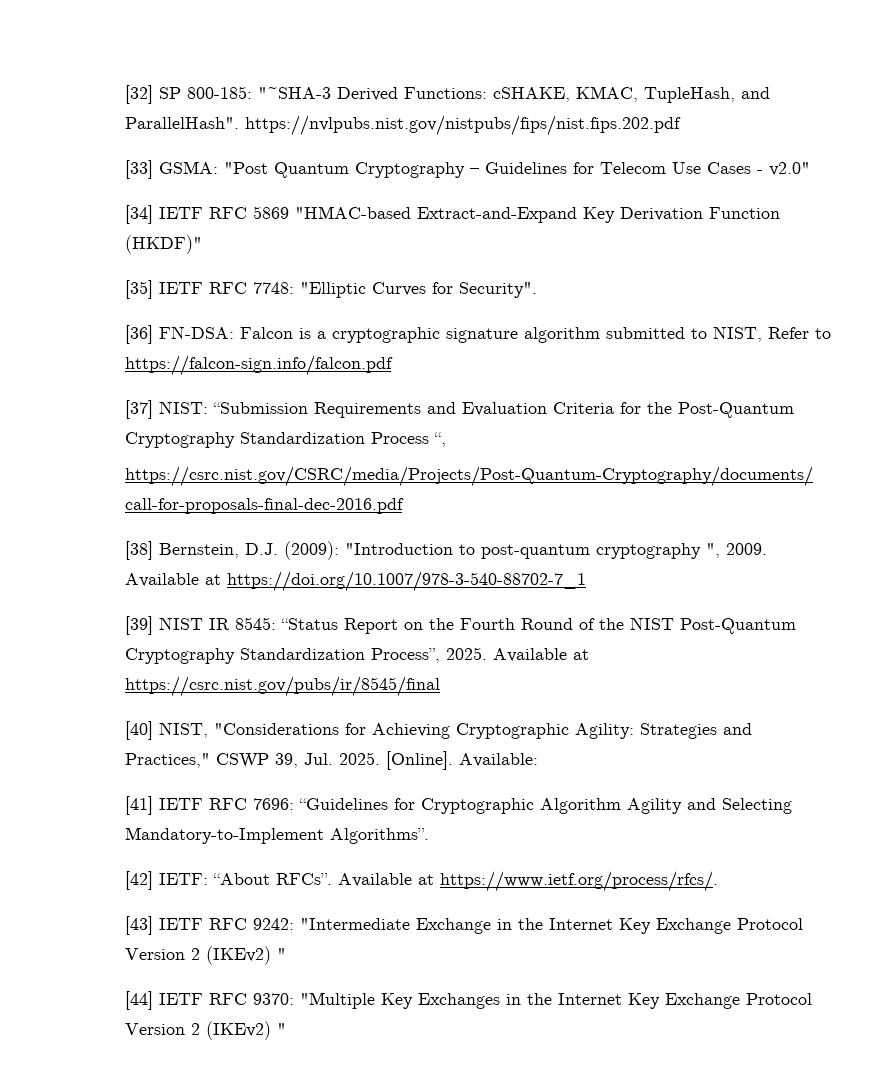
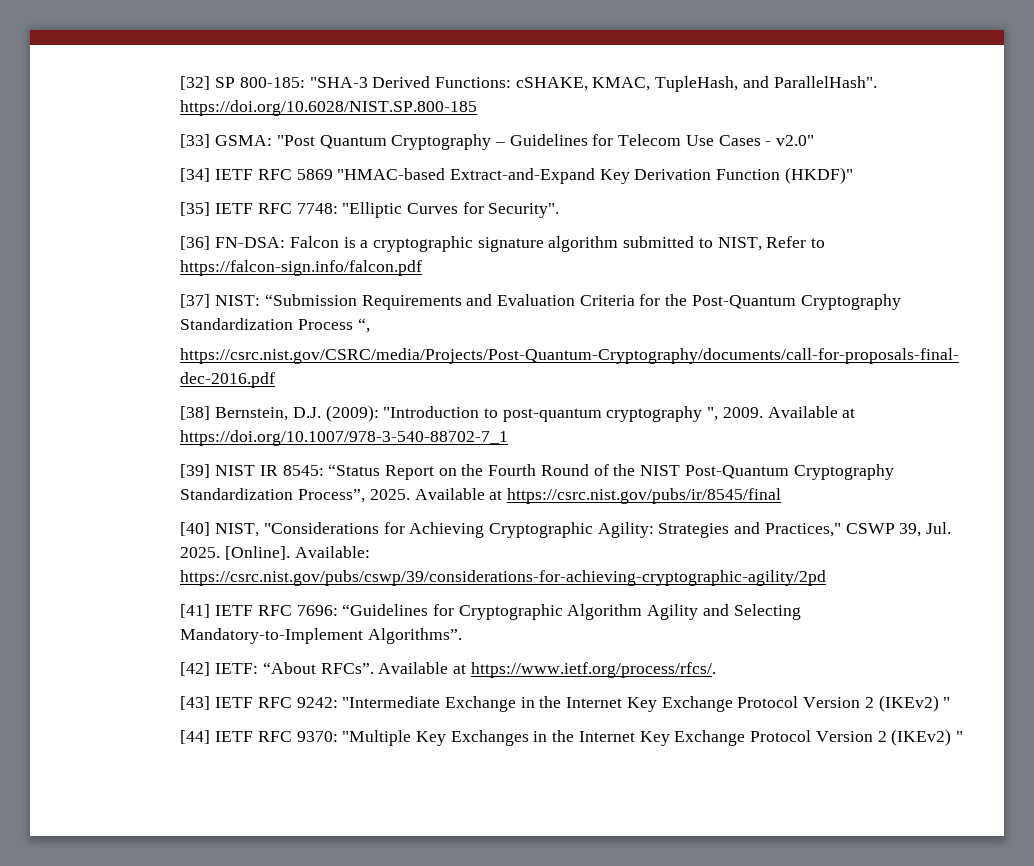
- [32] SP 800-185: "~SHA-3 Derived Functions: cSHAKE, KMAC, TupleHash, and ParallelHash". https://nvlpubs.nist.gov/nistpubs/fips/nist.fips.202.pdf
+ [32] SP 800-185: "SHA-3 Derived Functions: cSHAKE, KMAC, TupleHash, and ParallelHash". https://doi.org/10.6028/NIST.SP.800-185
- Available:
+ Available: https://csrc.nist.gov/pubs/cswp/39/considerations-for-achieving-cryptographic-agility/2pd

